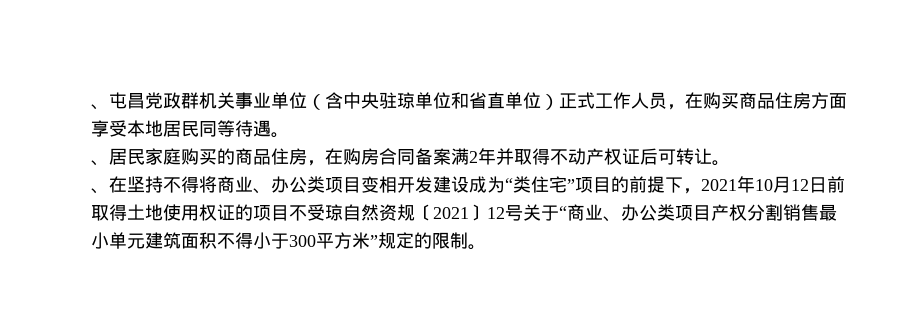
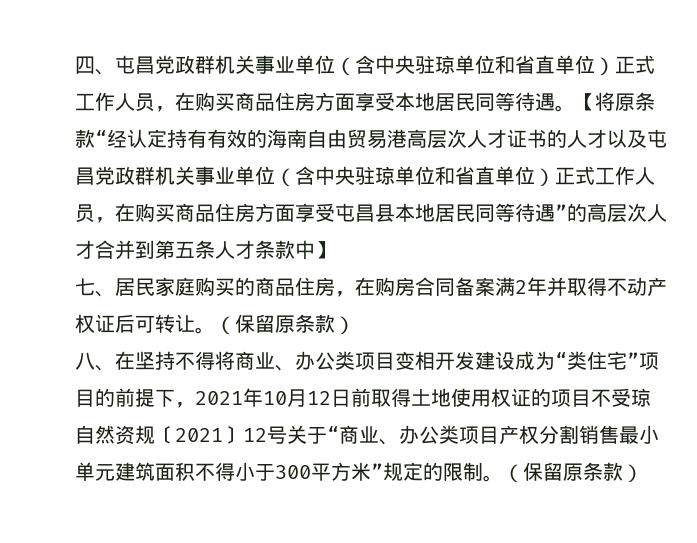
- 、屯昌党政群机关事业单位（含中央驻琼单位和省直单位）正式工作人员，在购买商品住房方面享受本地居民同等待遇。
- 、居民家庭购买的商品住房，在购房合同备案满2年并取得不动产权证后可转让。
- 、在坚持不得将商业、办公类项目变相开发建设成为“类住宅”项目的前提下，2021年10月12日前取得土地使用权证的项目不受琼自然资规〔2021〕12号关于“商业、办公类项目产权分割销售最小单元建筑面积不得小于300平方米”规定的限制。
+ 四、屯昌党政群机关事业单位（含中央驻琼单位和省直单位）正式工作人员，在购买商品住房方面享受本地居民同等待遇。【将原条款“经认定持有有效的海南自由贸易港高层次人才证书的人才以及屯昌党政群机关事业单位（含中央驻琼单位和省直单位）正式工作人员，在购买商品住房方面享受屯昌县本地居民同等待遇”的高层次人才合并到第五条人才条款中】
+ 七、居民家庭购买的商品住房，在购房合同备案满2年并取得不动产权证后可转让。（保留原条款）
+ 八、在坚持不得将商业、办公类项目变相开发建设成为“类住宅”项目的前提下，2021年10月12日前取得土地使用权证的项目不受琼自然资规〔2021〕12号关于“商业、办公类项目产权分割销售最小单元建筑面积不得小于300平方米”规定的限制。（保留原条款）

